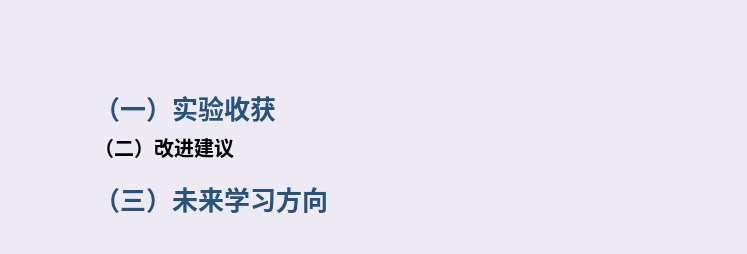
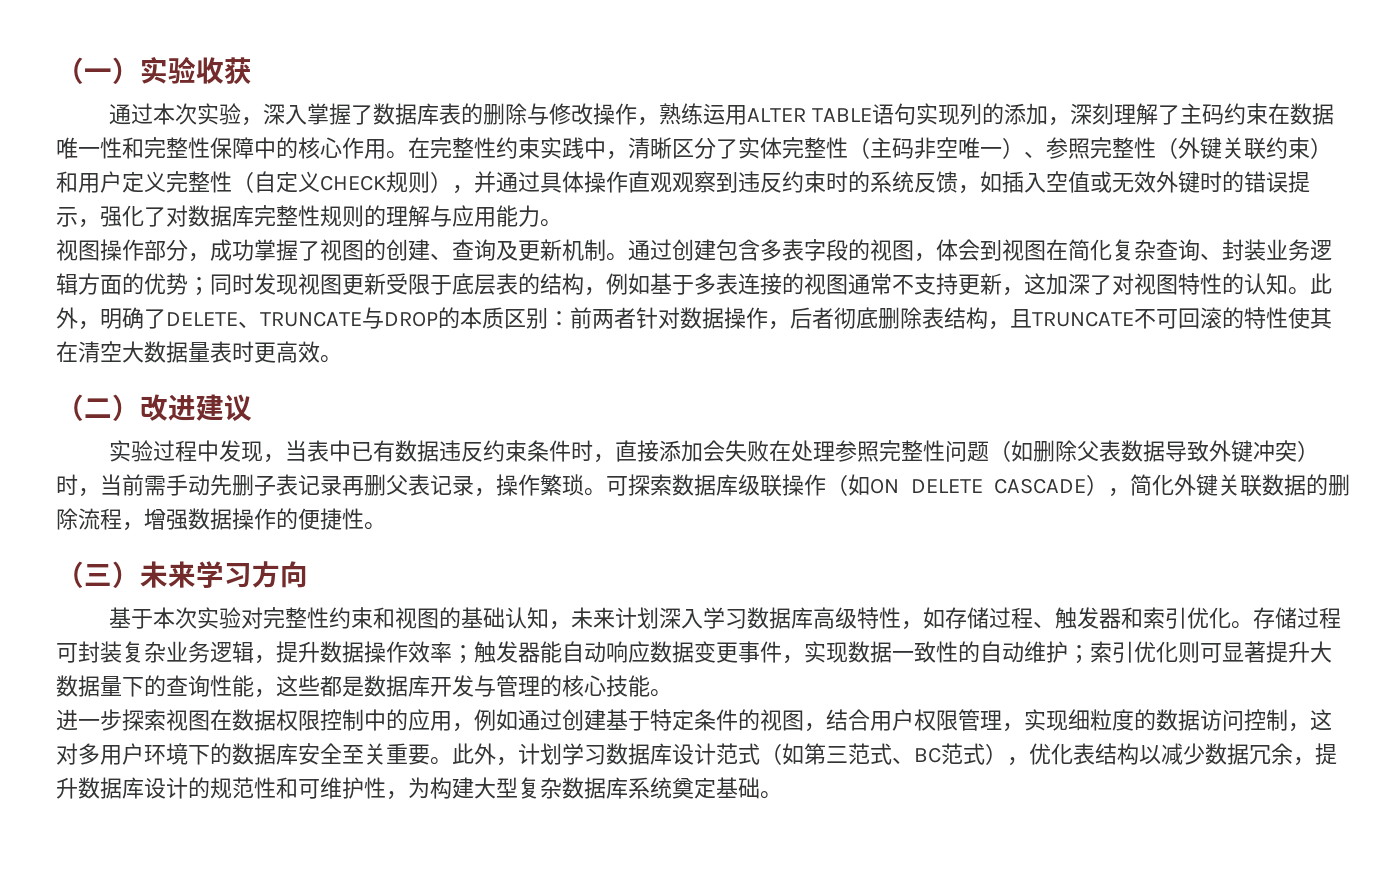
+ 通过本次实验，深入掌握了数据库表的删除与修改操作，熟练运用ALTER TABLE语句实现列的添加，深刻理解了主码约束在数据唯一性和完整性保障中的核心作用。在完整性约束实践中，清晰区分了实体完整性（主码非空唯一）、参照完整性（外键关联约束）和用户定义完整性（自定义CHECK规则），并通过具体操作直观观察到违反约束时的系统反馈，如插入空值或无效外键时的错误提示，强化了对数据库完整性规则的理解与应用能力。
+ 视图操作部分，成功掌握了视图的创建、查询及更新机制。通过创建包含多表字段的视图，体会到视图在简化复杂查询、封装业务逻辑方面的优势；同时发现视图更新受限于底层表的结构，例如基于多表连接的视图通常不支持更新，这加深了对视图特性的认知。此外，明确了DELETE、TRUNCATE与DROP的本质区别：前两者针对数据操作，后者彻底删除表结构，且TRUNCATE不可回滚的特性使其在清空大数据量表时更高效。
  （二）改进建议
+ 实验过程中发现，当表中已有数据违反约束条件时，直接添加会失败在处理参照完整性问题（如删除父表数据导致外键冲突）时，当前需手动先删子表记录再删父表记录，操作繁琐。可探索数据库级联操作（如ON DELETE CASCADE），简化外键关联数据的删除流程，增强数据操作的便捷性。
+ 基于本次实验对完整性约束和视图的基础认知，未来计划深入学习数据库高级特性，如存储过程、触发器和索引优化。存储过程可封装复杂业务逻辑，提升数据操作效率；触发器能自动响应数据变更事件，实现数据一致性的自动维护；索引优化则可显著提升大数据量下的查询性能，这些都是数据库开发与管理的核心技能。
+ 进一步探索视图在数据权限控制中的应用，例如通过创建基于特定条件的视图，结合用户权限管理，实现细粒度的数据访问控制，这对多用户环境下的数据库安全至关重要。此外，计划学习数据库设计范式（如第三范式、BC范式），优化表结构以减少数据冗余，提升数据库设计的规范性和可维护性，为构建大型复杂数据库系统奠定基础。

